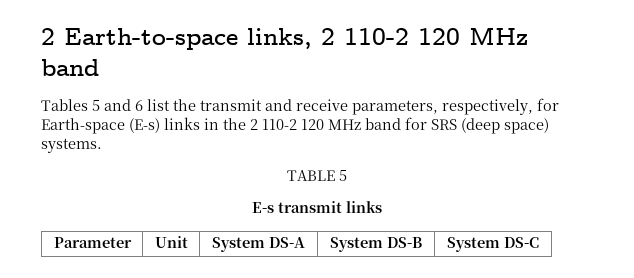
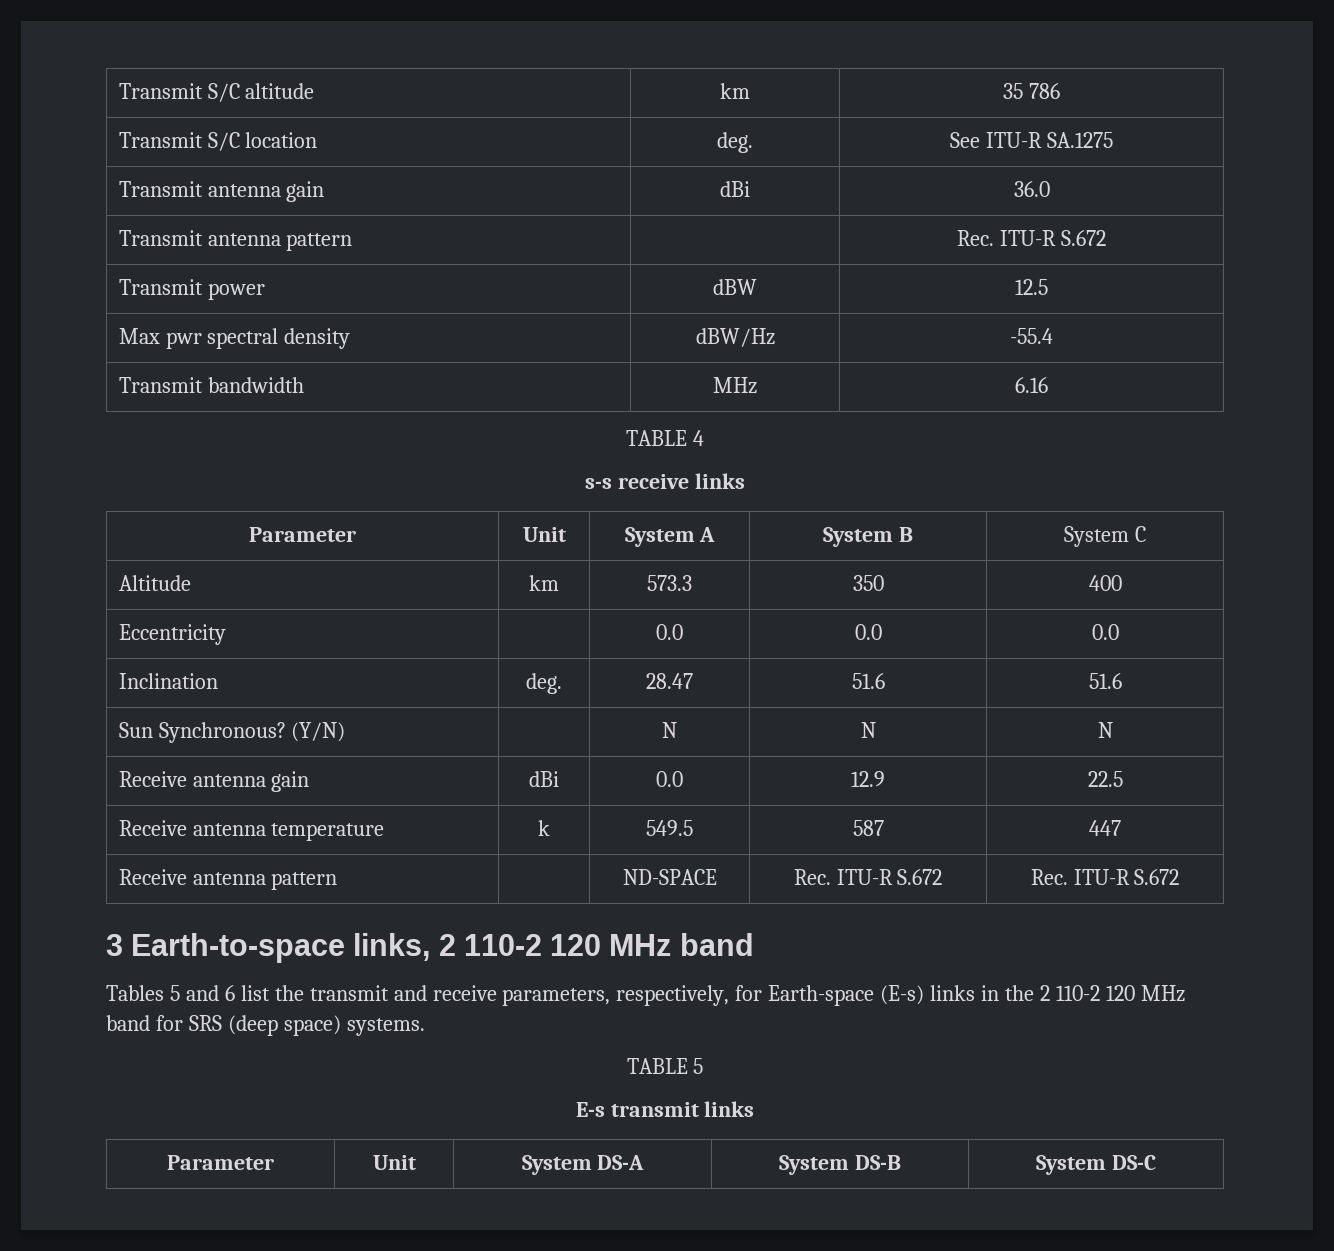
- 2 Earth-to-space links, 2 110-2 120 MHz band
+ Transmit S/C altitude | km | 35 786
+ Transmit S/C location | deg. | See ITU-R SA.1275
+ Transmit antenna gain | dBi | 36.0
+ Transmit antenna pattern | | Rec. ITU-R S.672
+ Transmit power | dBW | 12.5
+ Max pwr spectral density | dBW/Hz | -55.4
+ Transmit bandwidth | MHz | 6.16
+ TABLE 4
+ s-s receive links
+ Parameter | Unit | System A | System B | System C
+ Altitude | km | 573.3 | 350 | 400
+ Eccentricity | | 0.0 | 0.0 | 0.0
+ Inclination | deg. | 28.47 | 51.6 | 51.6
+ Sun Synchronous? (Y/N) | | N | N | N
+ Receive antenna gain | dBi | 0.0 | 12.9 | 22.5
+ Receive antenna temperature | k | 549.5 | 587 | 447
+ Receive antenna pattern | | ND-SPACE | Rec. ITU-R S.672 | Rec. ITU-R S.672
+ 3 Earth-to-space links, 2 110-2 120 MHz band

